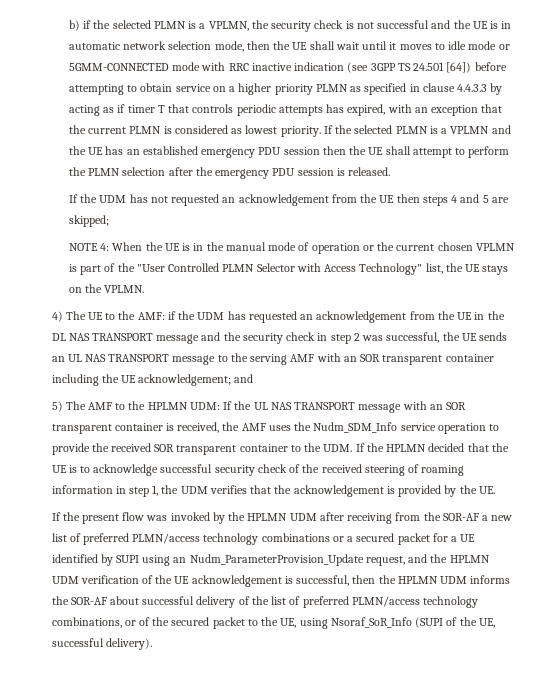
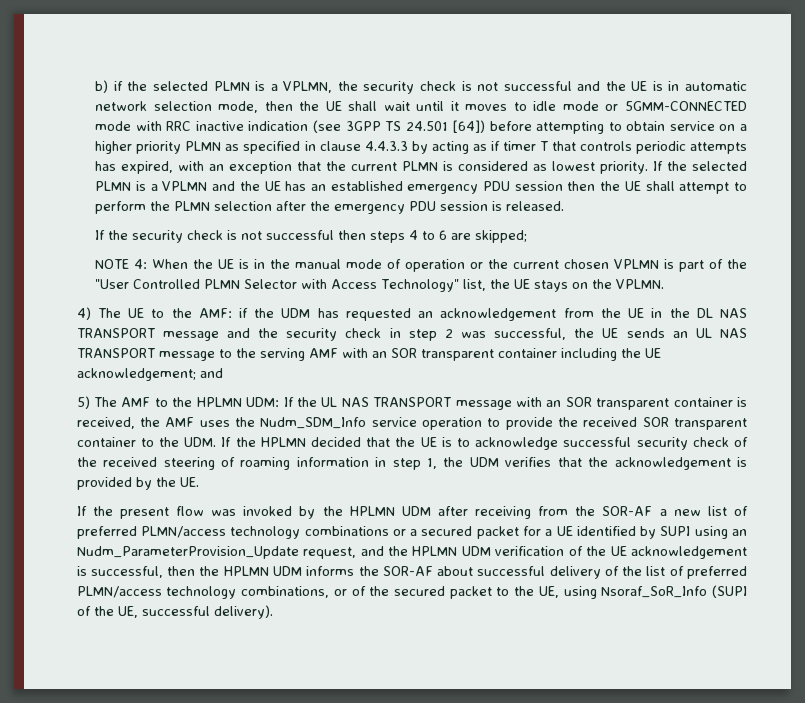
- If the UDM has not requested an acknowledgement from the UE then steps 4 and 5 are skipped;
+ If the security check is not successful then steps 4 to 6 are skipped;

